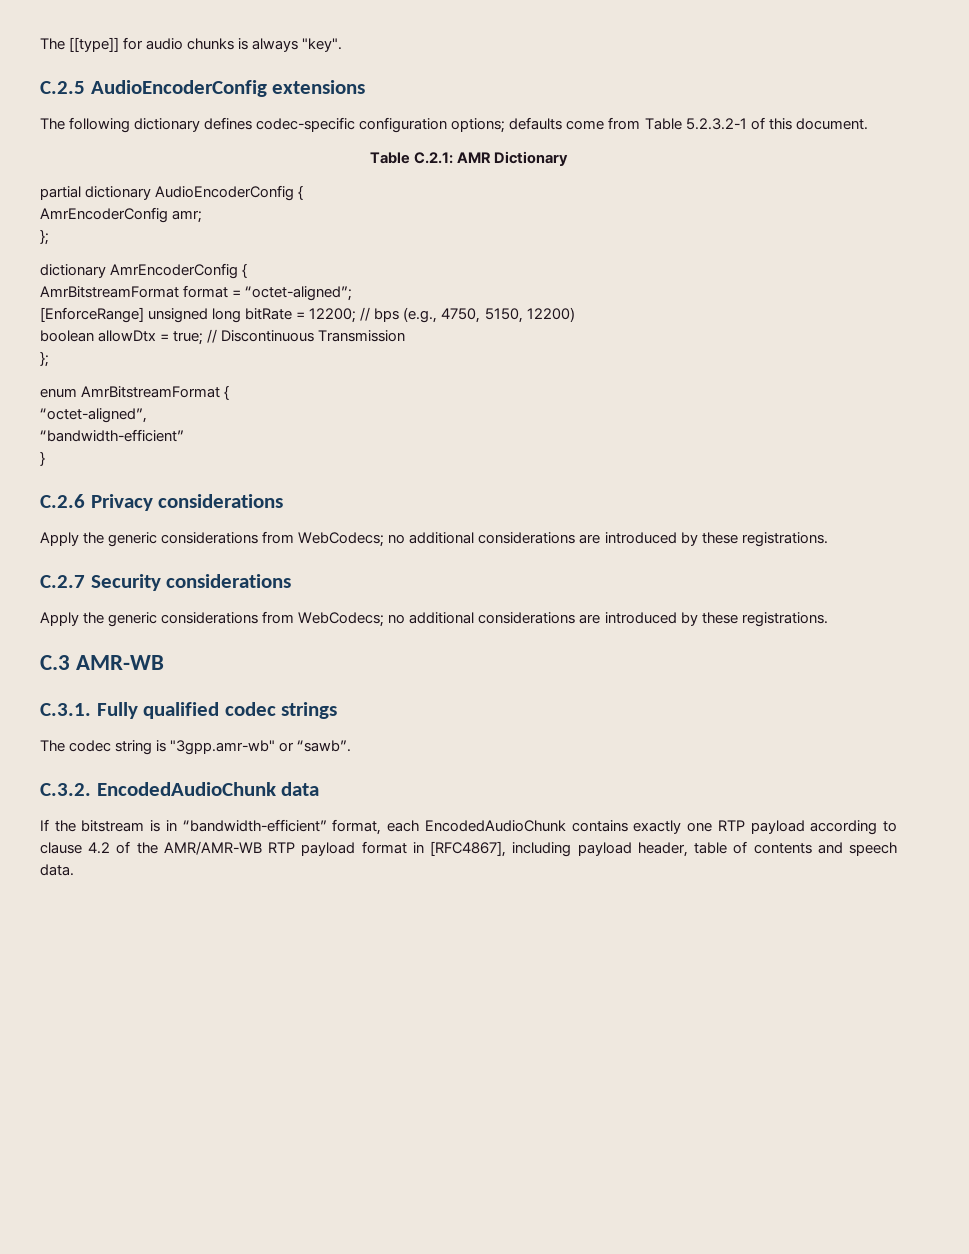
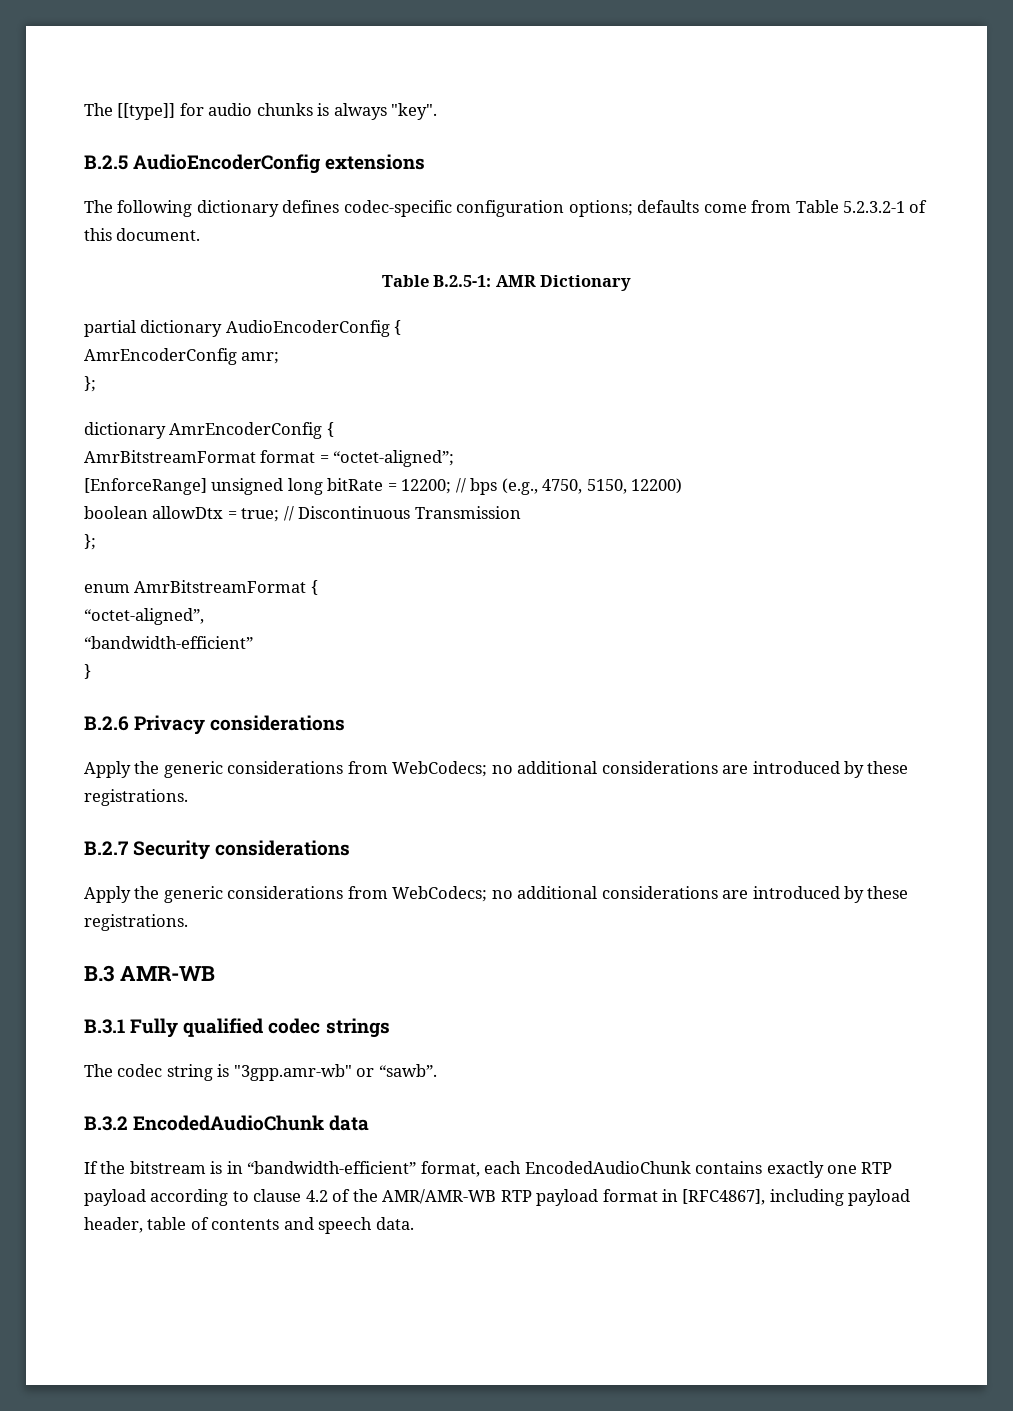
- C.2.5 AudioEncoderConfig extensions
+ B.2.5 AudioEncoderConfig extensions
- Table C.2.1: AMR Dictionary
+ Table B.2.5-1: AMR Dictionary
- C.2.6 Privacy considerations
+ B.2.6 Privacy considerations
- C.2.7 Security considerations
+ B.2.7 Security considerations
- C.3 AMR-WB
+ B.3 AMR-WB
- C.3.1. Fully qualified codec strings
+ B.3.1 Fully qualified codec strings
- C.3.2. EncodedAudioChunk data
+ B.3.2 EncodedAudioChunk data

